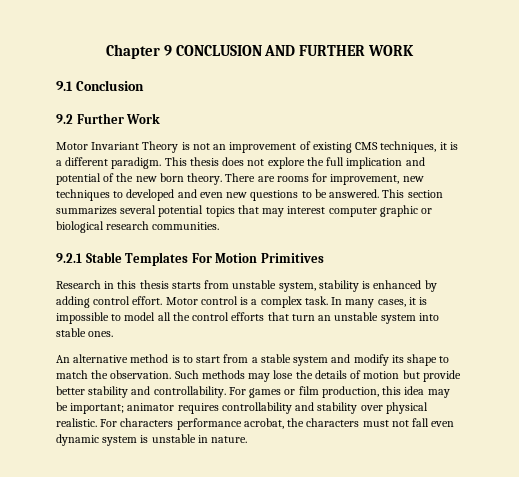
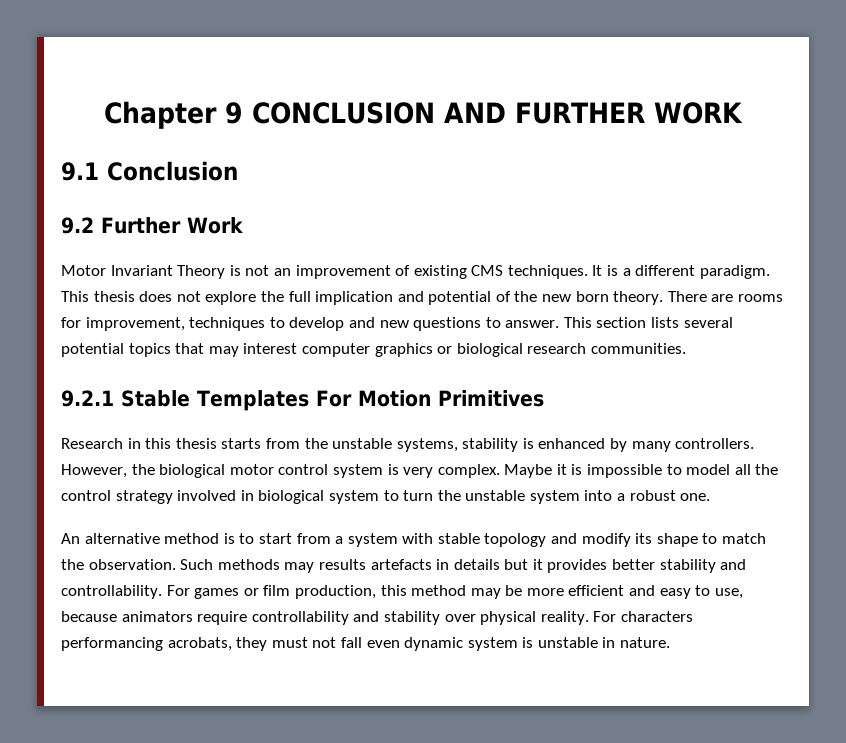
- Motor Invariant Theory is not an improvement of existing CMS techniques, it is a different paradigm.
+ Motor Invariant Theory is not an improvement of existing CMS techniques. It is a different paradigm.
- There are rooms for improvement, new techniques to developed and even new questions to be answered.
+ There are rooms for improvement, techniques to develop and new questions to answer.
- This section summarizes several potential topics that may interest computer graphic or biological research communities.
+ This section lists several potential topics that may interest computer graphics or biological research communities.
- Research in this thesis starts from unstable system, stability is enhanced by adding control effort. Motor control is a complex task. In many cases, it is impossible to model all the control efforts that turn an unstable system into stable ones.
+ Research in this thesis starts from the unstable systems, stability is enhanced by many controllers. However, the biological motor control system is very complex. Maybe it is impossible to model all the control strategy involved in biological system to turn the unstable system into a robust one.
- An alternative method is to start from a stable system and modify its shape to match the observation.
+ An alternative method is to start from a system with stable topology and modify its shape to match the observation.
- Such methods may lose the details of motion but provide better stability and controllability.
+ Such methods may results artefacts in details but it provides better stability and controllability.
- For games or film production, this idea may be important; animator requires controllability and stability over physical realistic.
+ For games or film production, this method may be more efficient and easy to use, because animators require controllability and stability over physical reality.
- For characters performance acrobat, the characters must not fall even dynamic system is unstable in nature.
+ For characters performancing acrobats, they must not fall even dynamic system is unstable in nature.

